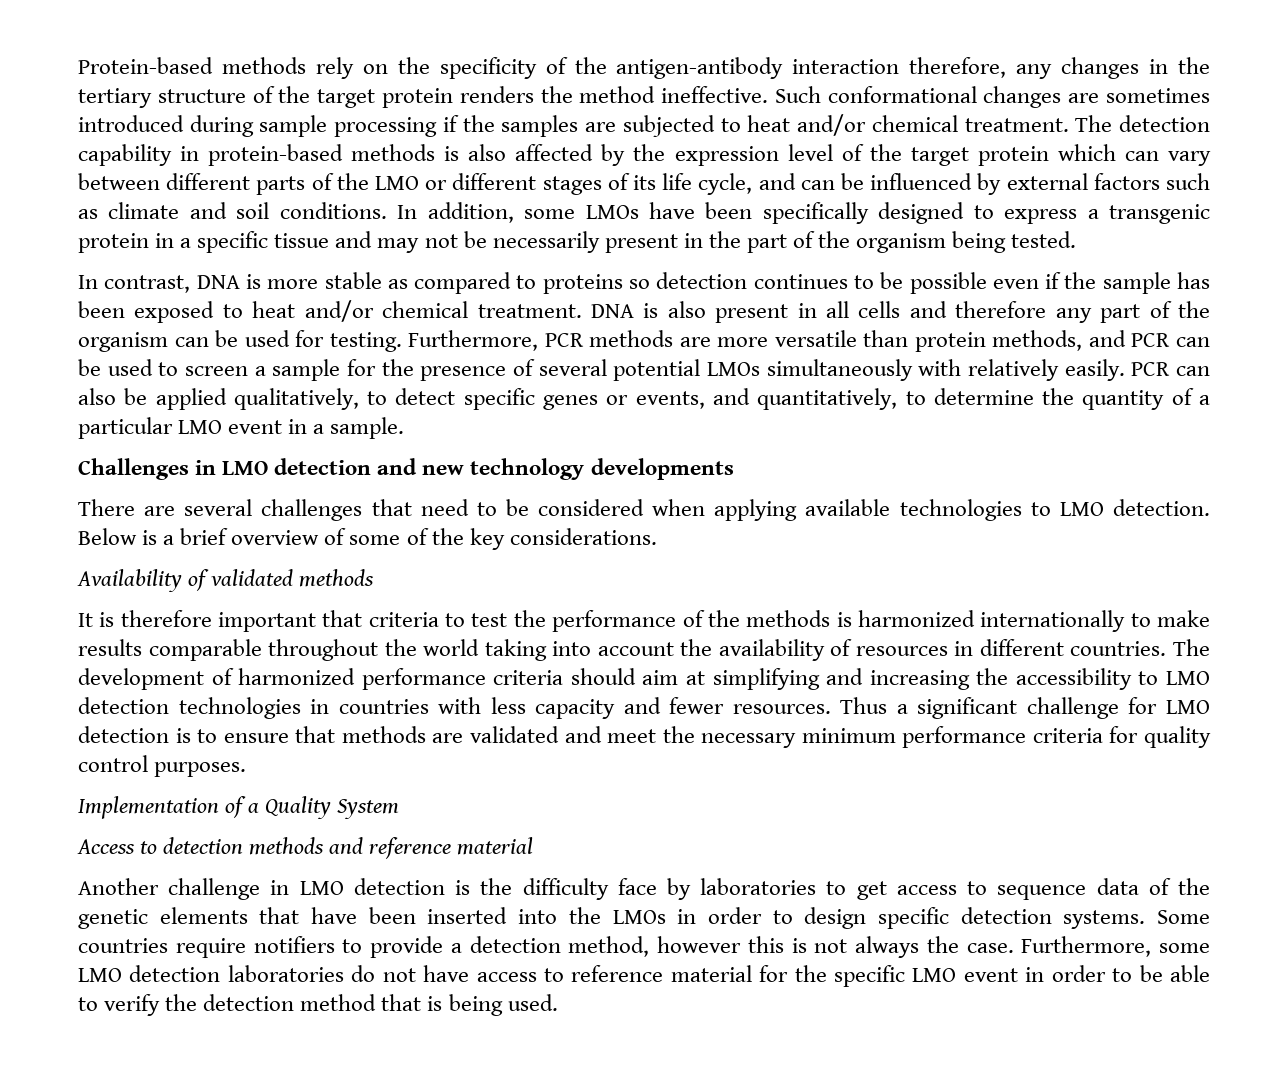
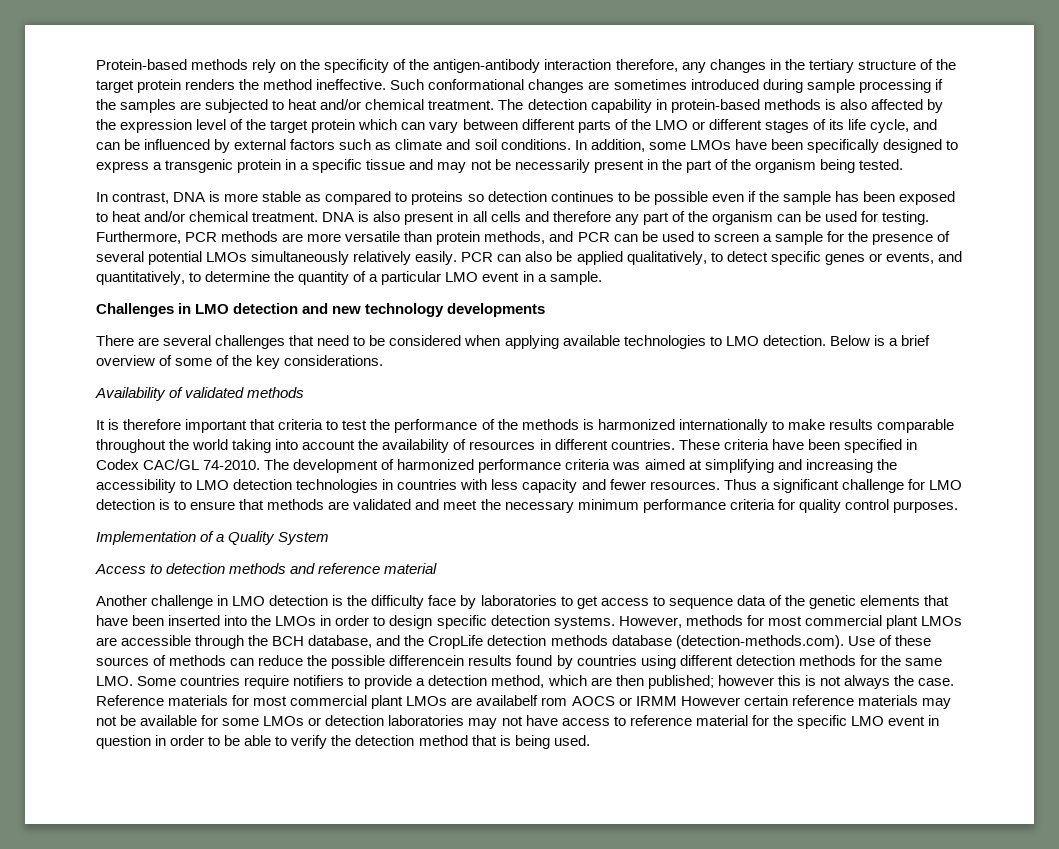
- Furthermore, PCR methods are more versatile than protein methods, and PCR can be used to screen a sample for the presence of several potential LMOs simultaneously with relatively easily.
+ Furthermore, PCR methods are more versatile than protein methods, and PCR can be used to screen a sample for the presence of several potential LMOs simultaneously relatively easily.
+ These criteria have been specified in Codex CAC/GL 74-2010.
- The development of harmonized performance criteria should aim at simplifying and increasing the accessibility to LMO detection technologies in countries with less capacity and fewer resources.
+ The development of harmonized performance criteria was aimed at simplifying and increasing the accessibility to LMO detection technologies in countries with less capacity and fewer resources.
- Some countries require notifiers to provide a detection method, however this is not always the case.
+ However, methods for most commercial plant LMOs are accessible through the BCH database, and the CropLife detection methods database (detection-methods.com). Use of these sources of methods can reduce the possible differencein results found by countries using different detection methods for the same LMO. Some countries require notifiers to provide a detection method, which are then published; however this is not always the case.
- Furthermore, some LMO detection laboratories do not have access to reference material for the specific LMO event in order to be able to verify the detection method that is being used.
+ Reference materials for most commercial plant LMOs are availabelf rom AOCS or IRMM However certain reference materials may not be available for some LMOs or detection laboratories may not have access to reference material for the specific LMO event in question in order to be able to verify the detection method that is being used.

